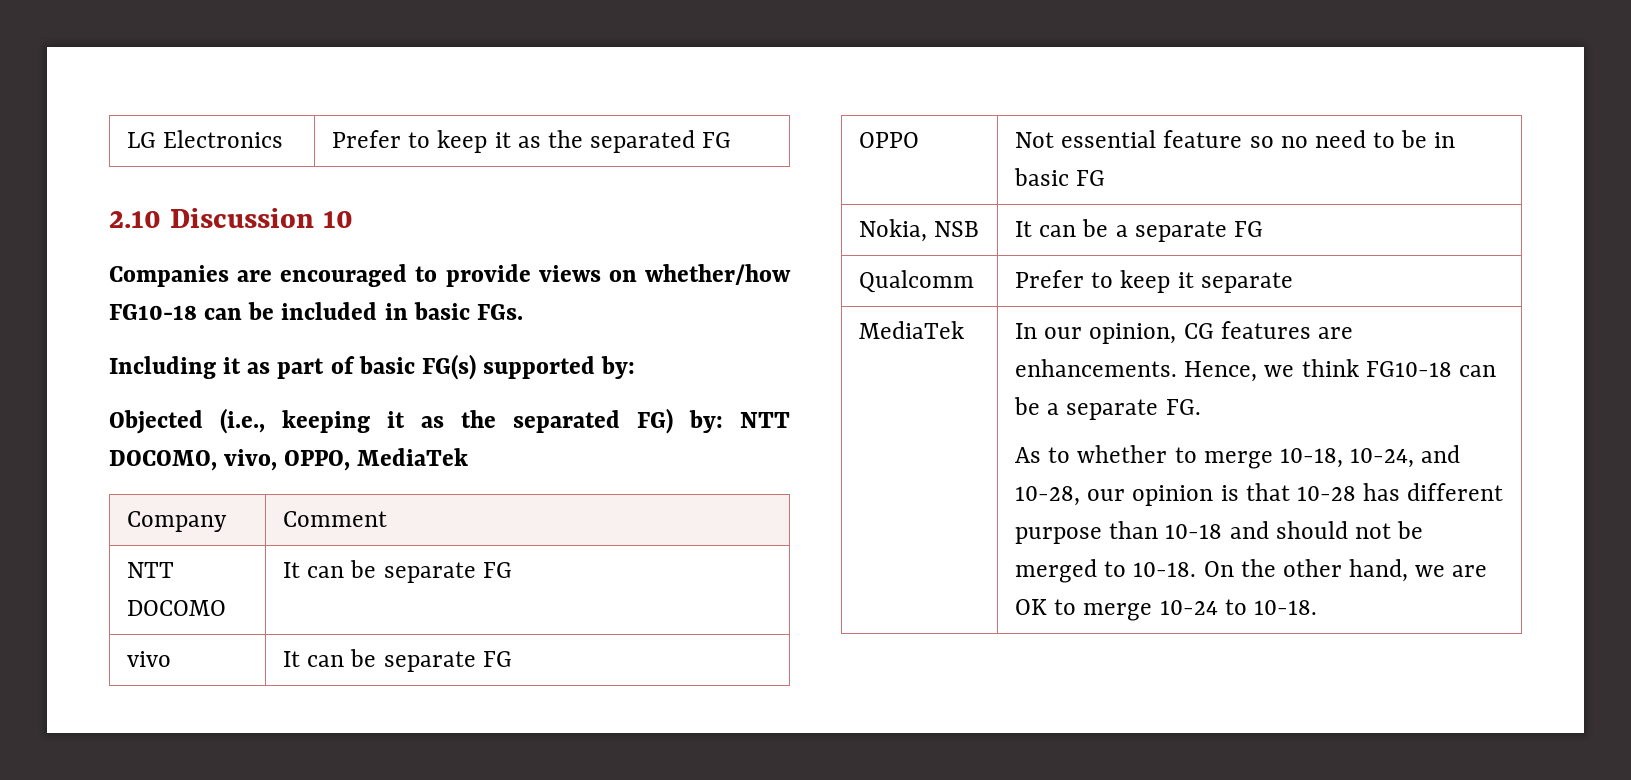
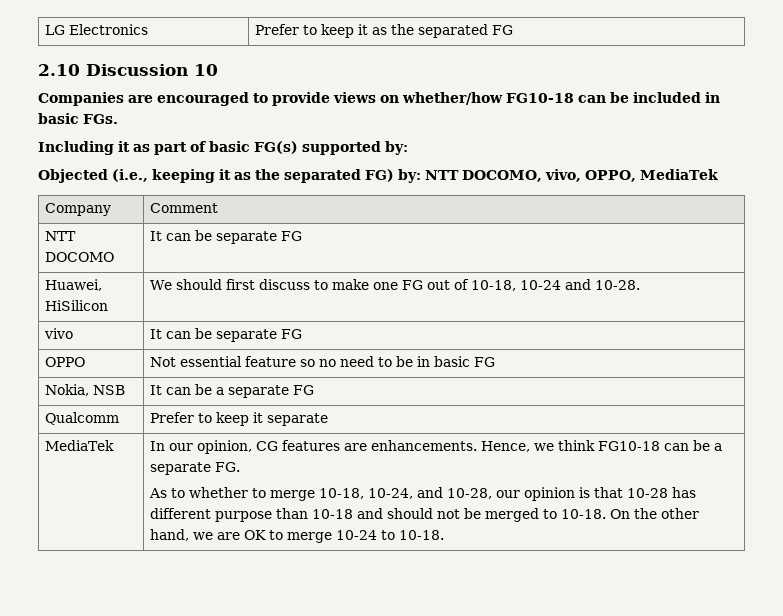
+ Huawei, HiSilicon | We should first discuss to make one FG out of 10-18, 10-24 and 10-28.

